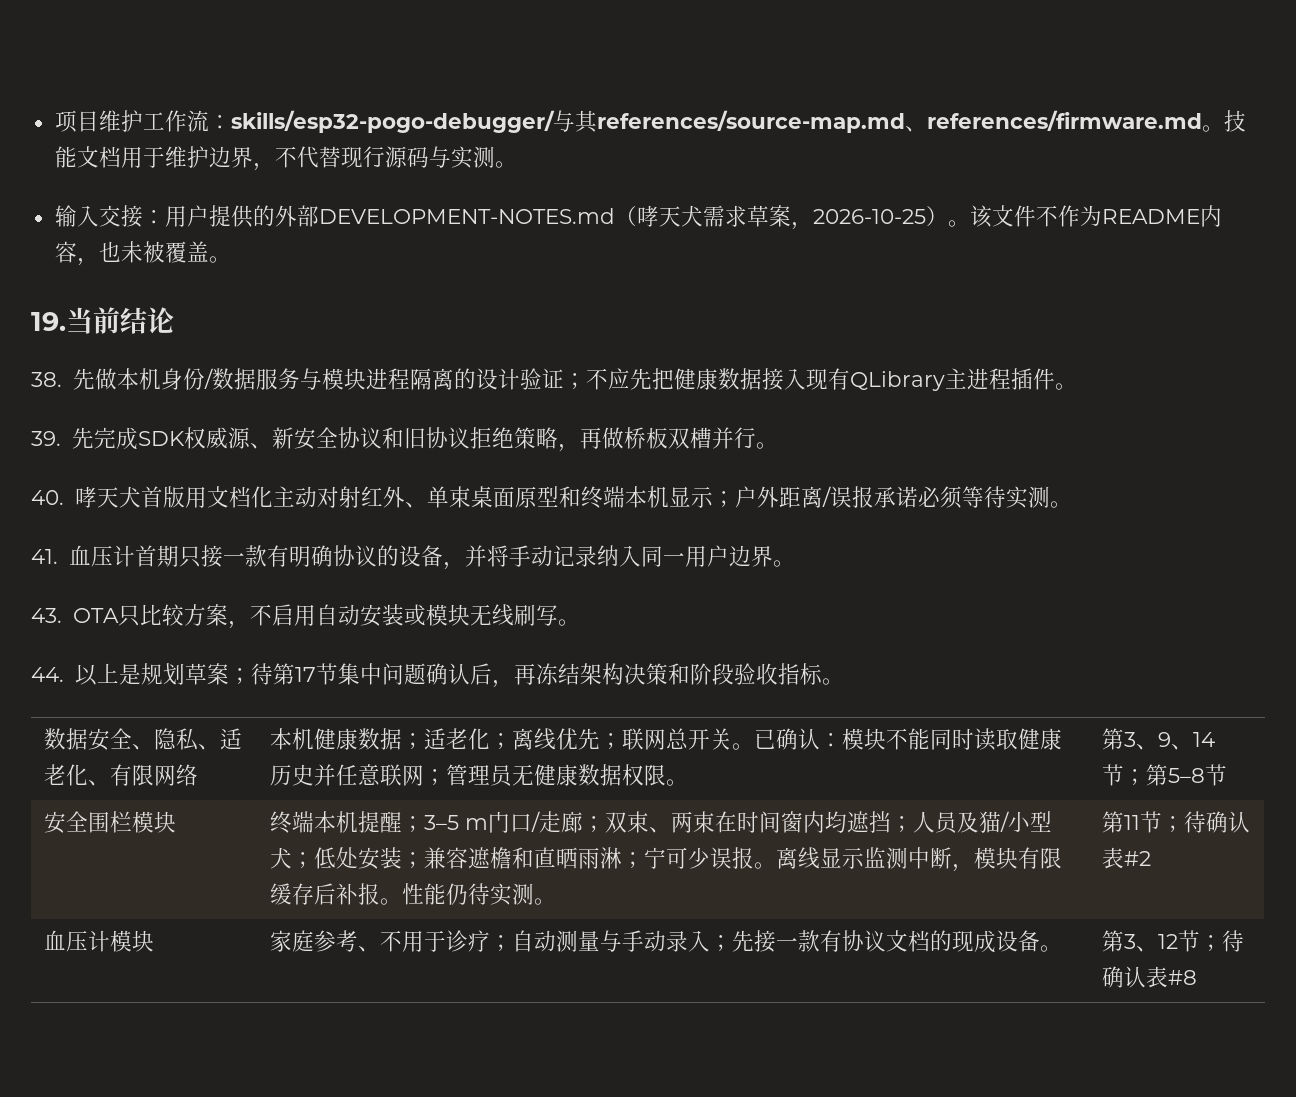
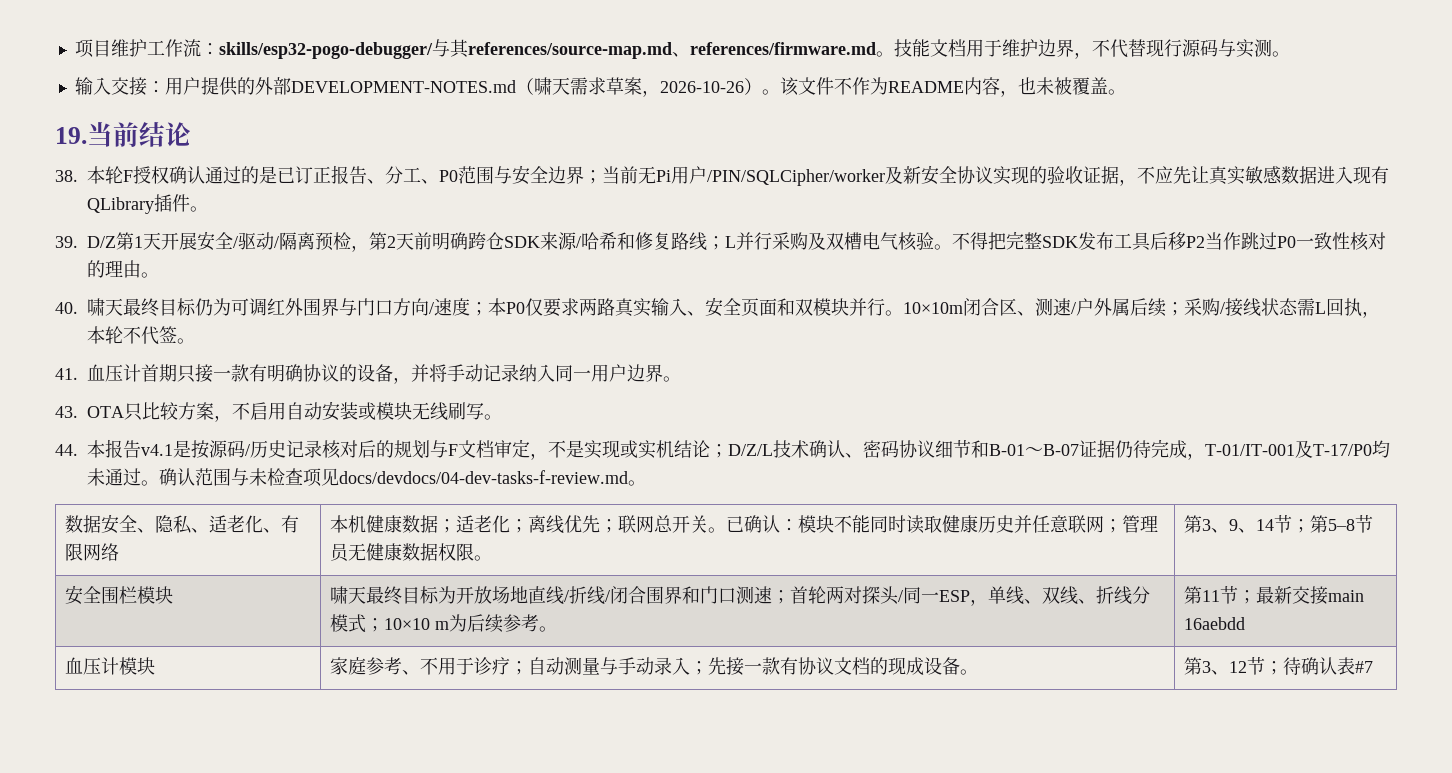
- 输入交接：用户提供的外部DEVELOPMENT-NOTES.md（哮天犬需求草案，2026-10-25）。
+ 输入交接：用户提供的外部DEVELOPMENT-NOTES.md（啸天需求草案，2026-10-26）。
- 38.先做本机身份/数据服务与模块进程隔离的设计验证；不应先把健康数据接入现有QLibrary主进程插件。
+ 38.本轮F授权确认通过的是已订正报告、分工、P0范围与安全边界；当前无Pi用户/PIN/SQLCipher/worker及新安全协议实现的验收证据，不应先让真实敏感数据进入现有QLibrary插件。
- 39.先完成SDK权威源、新安全协议和旧协议拒绝策略，再做桥板双槽并行。
- 40.哮天犬首版用文档化主动对射红外、单束桌面原型和终端本机显示；户外距离/误报承诺必须等待实测。
+ 39. D/Z第1天开展安全/驱动/隔离预检，第2天前明确跨仓SDK来源/哈希和修复路线；L并行采购及双槽电气核验。不得把完整SDK发布工具后移P2当作跳过P0一致性核对的理由。
+ 40.啸天最终目标仍为可调红外围界与门口方向/速度；本P0仅要求两路真实输入、安全页面和双模块并行。10×10m闭合区、测速/户外属后续；采购/接线状态需L回执，本轮不代签。
- 44.以上是规划草案；待第17节集中问题确认后，再冻结架构决策和阶段验收指标。
+ 44.本报告v4.1是按源码/历史记录核对后的规划与F文档审定，不是实现或实机结论；D/Z/L技术确认、密码协议细节和B-01～B-07证据仍待完成，T-01/IT-001及T-17/P0均未通过。确认范围与未检查项见docs/devdocs/04-dev-tasks-f-review.md。
- 终端本机提醒；3–5 m门口/走廊；双束、两束在时间窗内均遮挡；人员及猫/小型犬；低处安装；兼容遮檐和直晒雨淋；宁可少误报。离线显示监测中断，模块有限缓存后补报。性能仍待实测。
+ 啸天最终目标为开放场地直线/折线/闭合围界和门口测速；首轮两对探头/同一ESP，单线、双线、折线分模式；10×10 m为后续参考。
- 第11节；待确认表#2
+ 第11节；最新交接main 16aebdd
- 血压计模块 | 家庭参考、不用于诊疗；自动测量与手动录入；先接一款有协议文档的现成设备。 | 第3、12节；待确认表#8
+ 血压计模块 | 家庭参考、不用于诊疗；自动测量与手动录入；先接一款有协议文档的现成设备。 | 第3、12节；待确认表#7

